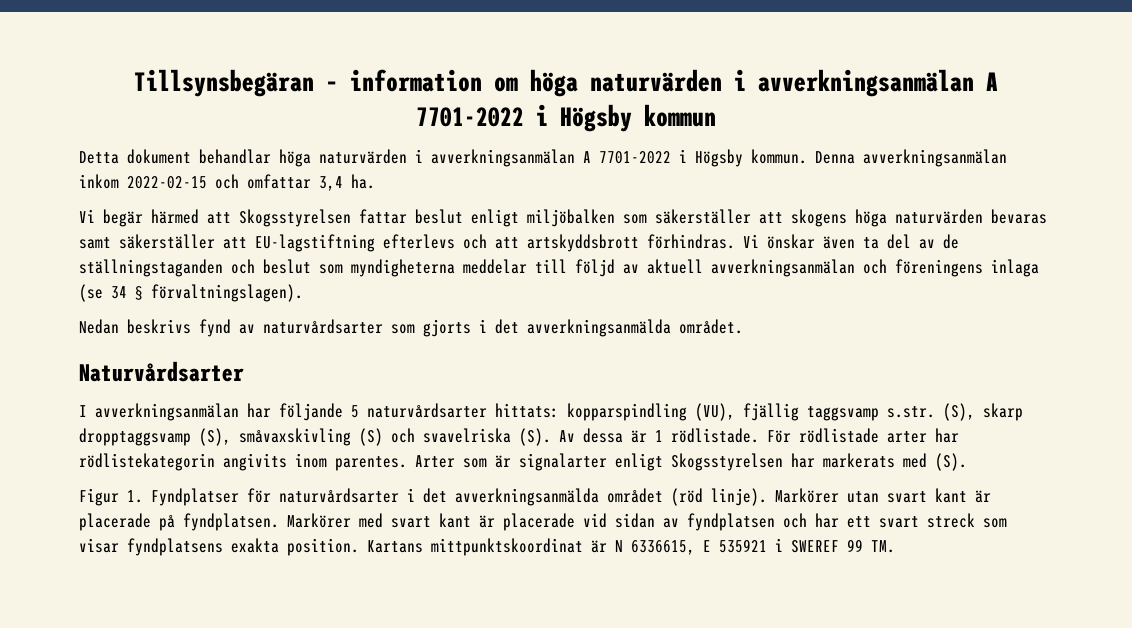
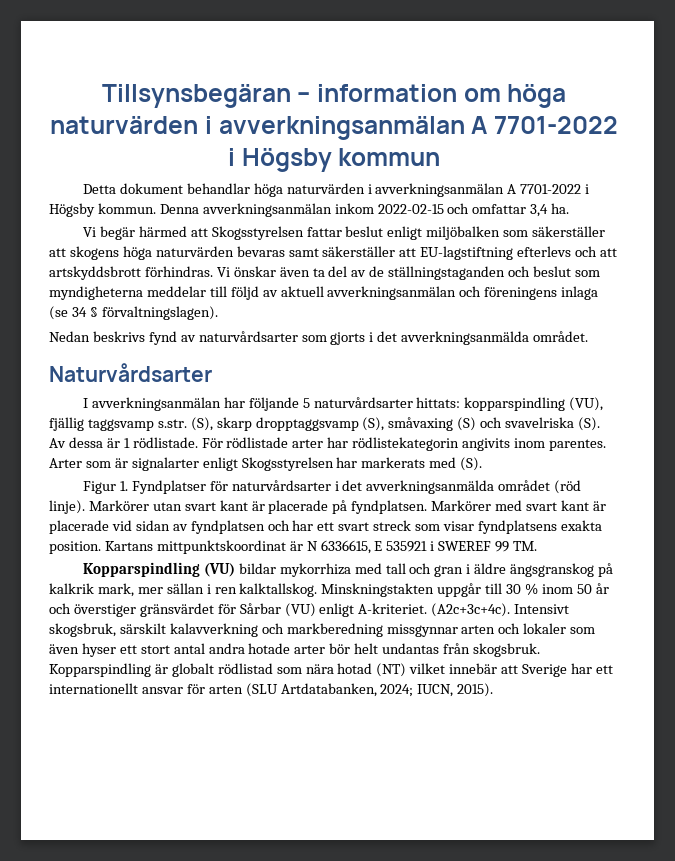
- I avverkningsanmälan har följande 5 naturvårdsarter hittats: kopparspindling (VU), fjällig taggsvamp s.str. (S), skarp dropptaggsvamp (S), småvaxskivling (S) och svavelriska (S). Av dessa är 1 rödlistade.
+ I avverkningsanmälan har följande 5 naturvårdsarter hittats: kopparspindling (VU), fjällig taggsvamp s.str. (S), skarp dropptaggsvamp (S), småvaxing (S) och svavelriska (S). Av dessa är 1 rödlistade.
+ Kopparspindling (VU) bildar mykorrhiza med tall och gran i äldre ängsgranskog på kalkrik mark, mer sällan i ren kalktallskog. Minskningstakten uppgår till 30 % inom 50 år och överstiger gränsvärdet för Sårbar (VU) enligt A-kriteriet. (A2c+3c+4c). Intensivt skogsbruk, särskilt kalavverkning och markberedning missgynnar arten och lokaler som även hyser ett stort antal andra hotade arter bör helt undantas från skogsbruk. Kopparspindling är globalt rödlistad som nära hotad (NT) vilket innebär att Sverige har ett internationellt ansvar för arten (SLU Artdatabanken, 2024; IUCN, 2015).

